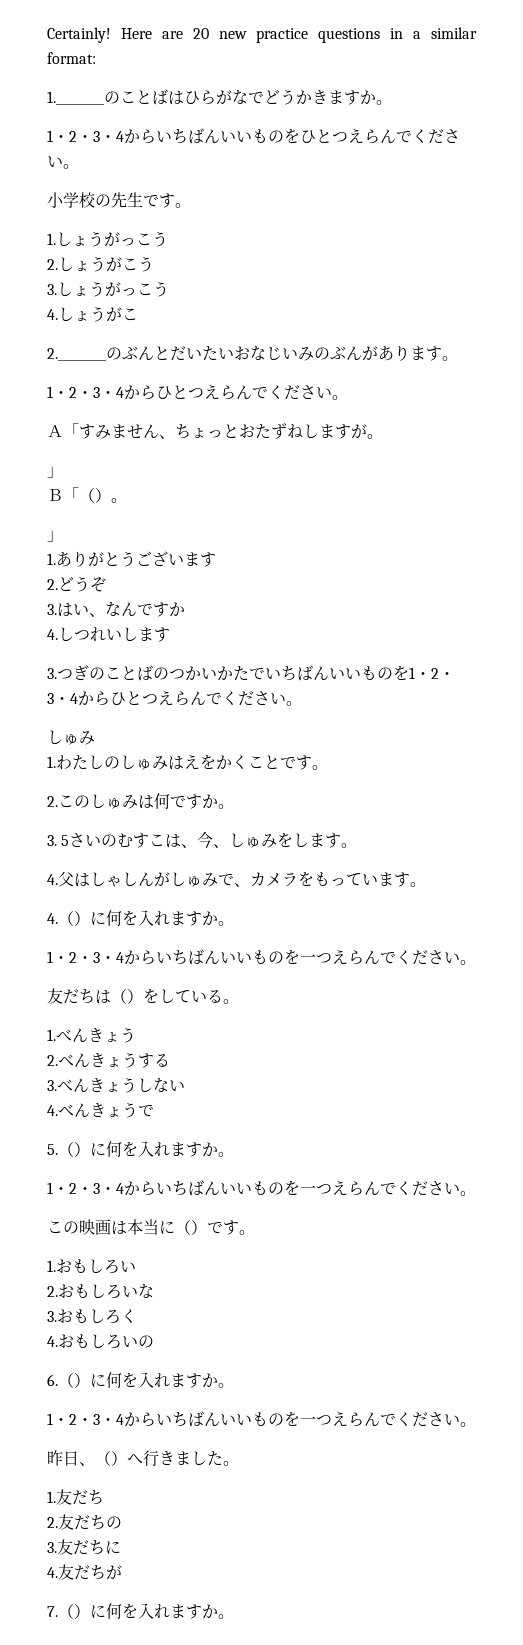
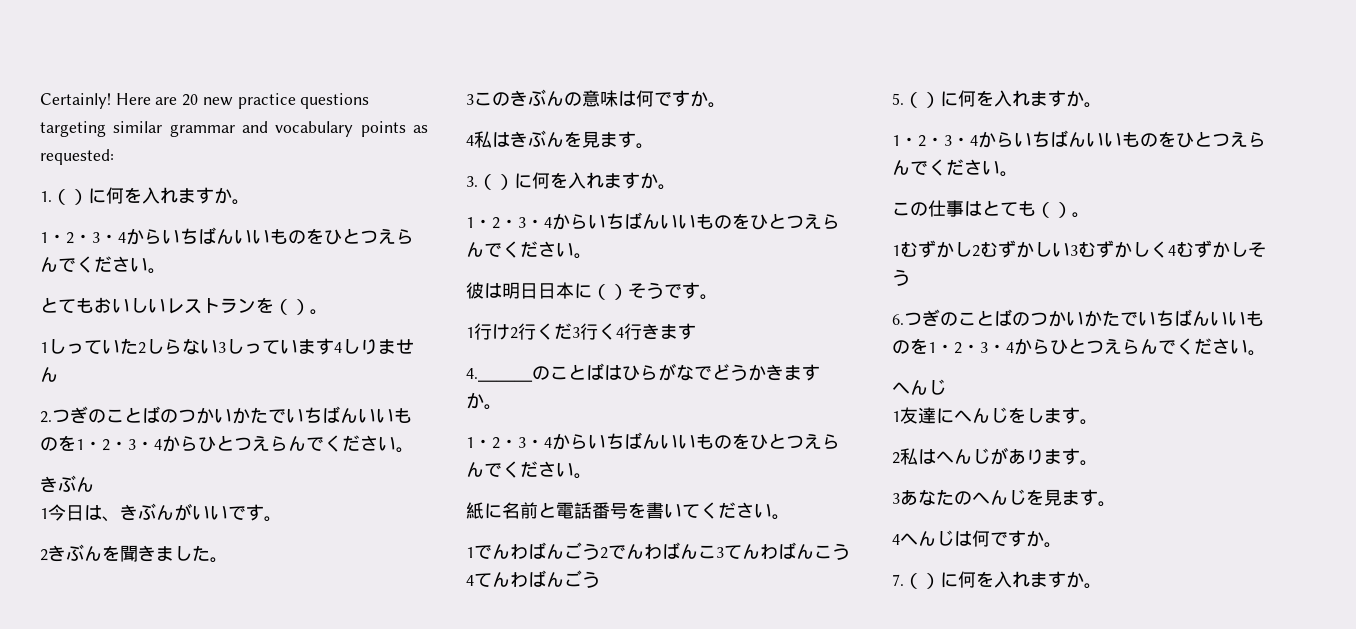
- Here are 20 new practice questions in a similar format:
- 1.＿＿＿のことばはひらがなでどうかきますか。
+ Here are 20 new practice questions targeting similar grammar and vocabulary points as requested:
+ 1.（）に何を入れますか。
+ 1・2・3・4からいちばんいいものをひとつえらんでください。
+ とてもおいしいレストランを（）。
+ 1しっていた2しらない3しっています4しりません
+ 2.つぎのことばのつかいかたでいちばんいいものを1・2・3・4からひとつえらんでください。
+ きぶん
+ 1今日は、きぶんがいいです。
+ 2きぶんを聞きました。
+ 3このきぶんの意味は何ですか。
+ 4私はきぶんを見ます。
+ 3.（）に何を入れますか。
+ 1・2・3・4からいちばんいいものをひとつえらんでください。
+ 彼は明日日本に（）そうです。
+ 1行け2行くだ3行く4行きます
+ 4.＿＿＿のことばはひらがなでどうかきますか。
- 小学校の先生です。
- 1.しょうがっこう
- 2.しょうがこう
- 3.しょうがっこう
- 4.しょうがこ
- 2.＿＿＿のぶんとだいたいおなじいみのぶんがあります。
- 1・2・3・4からひとつえらんでください。
- Ａ「すみません、ちょっとおたずねしますが。
- 」
- Ｂ「（）。
- 」
- 1.ありがとうございます
- 2.どうぞ
- 3.はい、なんですか
- 4.しつれいします
- 3.つぎのことばのつかいかたでいちばんいいものを1・2・3・4からひとつえらんでください。
- しゅみ
- 1.わたしのしゅみはえをかくことです。
- 2.このしゅみは何ですか。
- 3. 5さいのむすこは、今、しゅみをします。
- 4.父はしゃしんがしゅみで、カメラをもっています。
- 4.（）に何を入れますか。
- 1・2・3・4からいちばんいいものを一つえらんでください。
- 友だちは（）をしている。
- 1.べんきょう
- 2.べんきょうする
- 3.べんきょうしない
- 4.べんきょうで
+ 紙に名前と電話番号を書いてください。
+ 1でんわばんごう2でんわばんこ3てんわばんこう4てんわばんごう
  5.（）に何を入れますか。
- 1・2・3・4からいちばんいいものを一つえらんでください。
- この映画は本当に（）です。
- 1.おもしろい
- 2.おもしろいな
- 3.おもしろく
- 4.おもしろいの
- 6.（）に何を入れますか。
- 1・2・3・4からいちばんいいものを一つえらんでください。
- 昨日、（）へ行きました。
- 1.友だち
- 2.友だちの
- 3.友だちに
- 4.友だちが
+ 1・2・3・4からいちばんいいものをひとつえらんでください。
+ この仕事はとても（）。
+ 1むずかし2むずかしい3むずかしく4むずかしそう
+ 6.つぎのことばのつかいかたでいちばんいいものを1・2・3・4からひとつえらんでください。
+ へんじ
+ 1友達にへんじをします。
+ 2私はへんじがあります。
+ 3あなたのへんじを見ます。
+ 4へんじは何ですか。

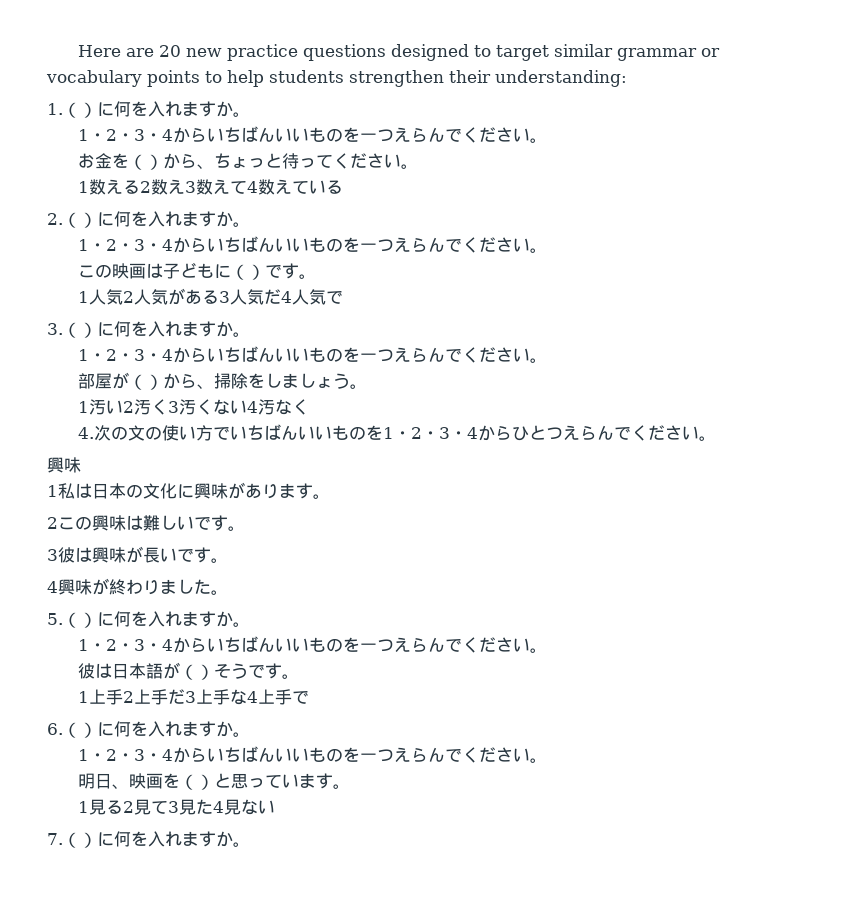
- Certainly! Here are 20 new practice questions targeting similar grammar and vocabulary points as requested:
+ Here are 20 new practice questions designed to target similar grammar or vocabulary points to help students strengthen their understanding:
  1.（）に何を入れますか。
- 1・2・3・4からいちばんいいものをひとつえらんでください。
- とてもおいしいレストランを（）。
- 1しっていた2しらない3しっています4しりません
- 2.つぎのことばのつかいかたでいちばんいいものを1・2・3・4からひとつえらんでください。
- きぶん
- 1今日は、きぶんがいいです。
- 2きぶんを聞きました。
- 3このきぶんの意味は何ですか。
- 4私はきぶんを見ます。
+ 1・2・3・4からいちばんいいものを一つえらんでください。
+ お金を（）から、ちょっと待ってください。
+ 1数える2数え3数えて4数えている
+ 2.（）に何を入れますか。
+ 1・2・3・4からいちばんいいものを一つえらんでください。
+ この映画は子どもに（）です。
+ 1人気2人気がある3人気だ4人気で
  3.（）に何を入れますか。
- 1・2・3・4からいちばんいいものをひとつえらんでください。
- 彼は明日日本に（）そうです。
- 1行け2行くだ3行く4行きます
- 4.＿＿＿のことばはひらがなでどうかきますか。
- 1・2・3・4からいちばんいいものをひとつえらんでください。
- 紙に名前と電話番号を書いてください。
- 1でんわばんごう2でんわばんこ3てんわばんこう4てんわばんごう
+ 1・2・3・4からいちばんいいものを一つえらんでください。
+ 部屋が（）から、掃除をしましょう。
+ 1汚い2汚く3汚くない4汚なく
+ 4.次の文の使い方でいちばんいいものを1・2・3・4からひとつえらんでください。
+ 興味
+ 1私は日本の文化に興味があります。
+ 2この興味は難しいです。
+ 3彼は興味が長いです。
+ 4興味が終わりました。
  5.（）に何を入れますか。
- 1・2・3・4からいちばんいいものをひとつえらんでください。
- この仕事はとても（）。
- 1むずかし2むずかしい3むずかしく4むずかしそう
- 6.つぎのことばのつかいかたでいちばんいいものを1・2・3・4からひとつえらんでください。
- へんじ
- 1友達にへんじをします。
- 2私はへんじがあります。
- 3あなたのへんじを見ます。
- 4へんじは何ですか。
+ 1・2・3・4からいちばんいいものを一つえらんでください。
+ 彼は日本語が（）そうです。
+ 1上手2上手だ3上手な4上手で
+ 6.（）に何を入れますか。
+ 1・2・3・4からいちばんいいものを一つえらんでください。
+ 明日、映画を（）と思っています。
+ 1見る2見て3見た4見ない

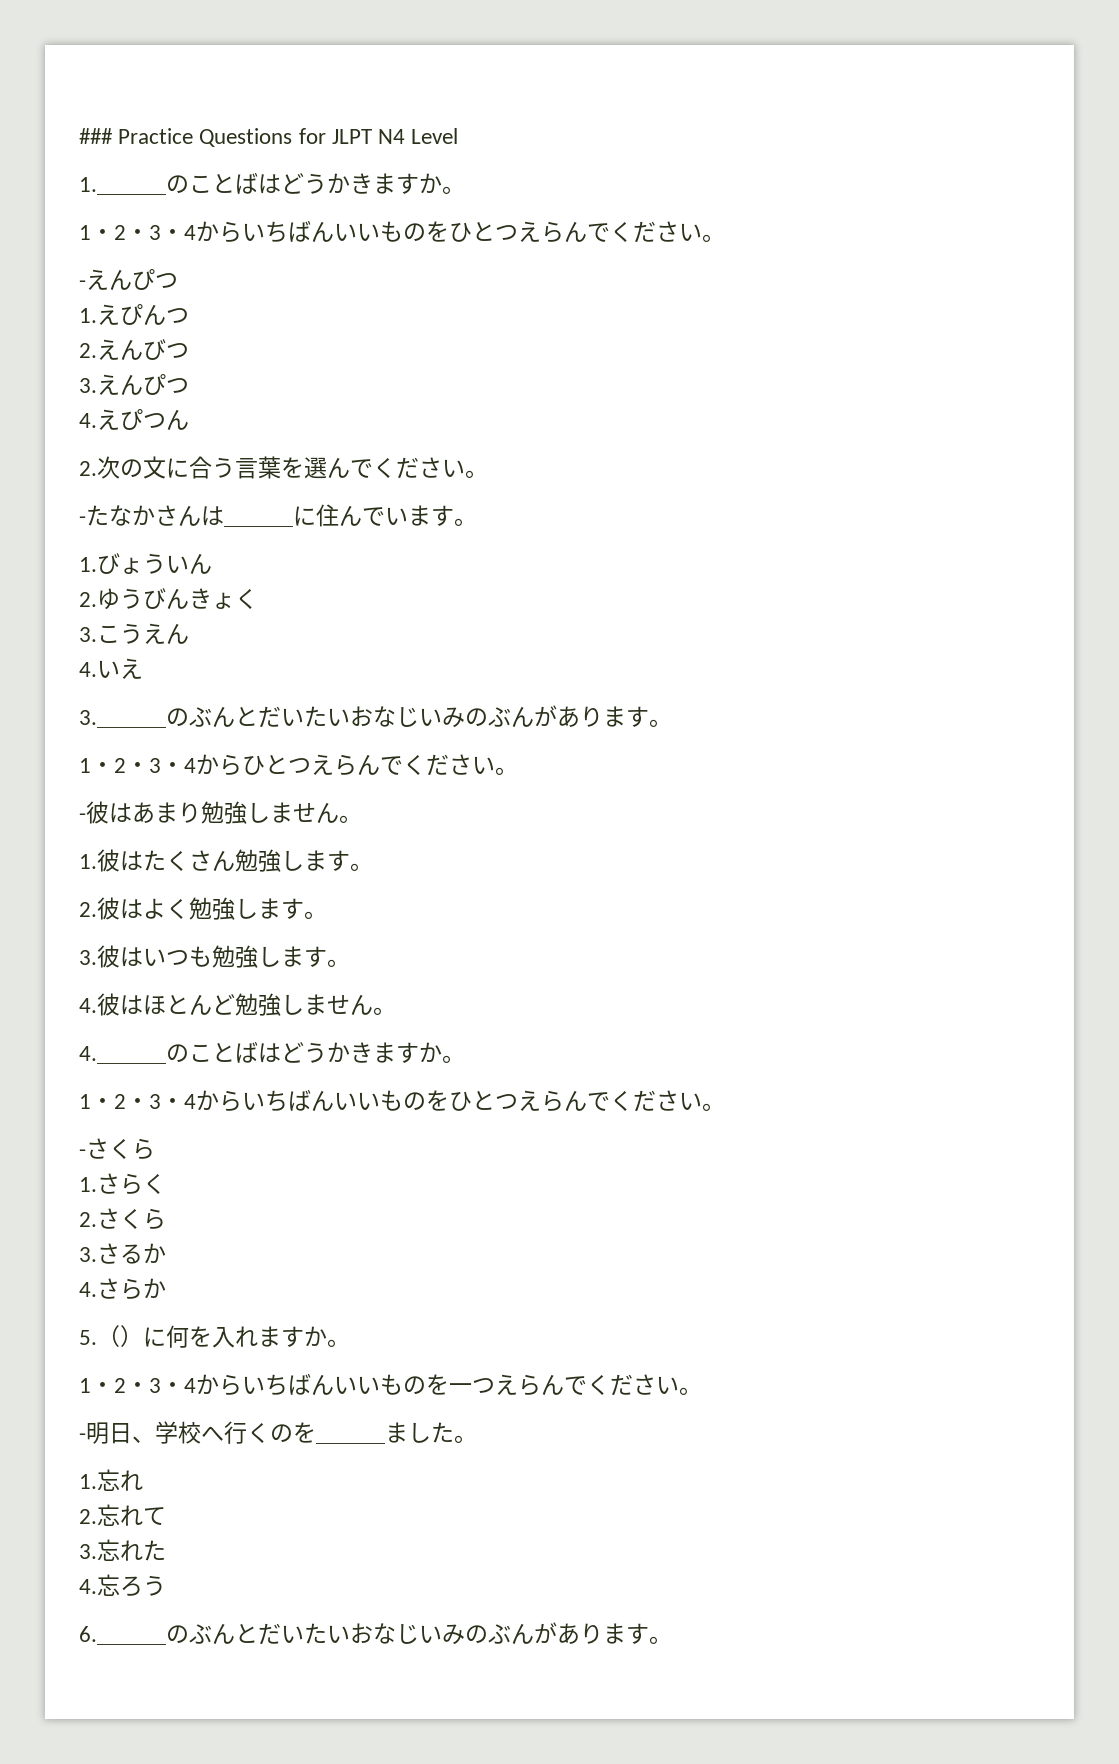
- Here are 20 new practice questions designed to target similar grammar or vocabulary points to help students strengthen their understanding:
- 1.（）に何を入れますか。
- 1・2・3・4からいちばんいいものを一つえらんでください。
- お金を（）から、ちょっと待ってください。
- 1数える2数え3数えて4数えている
- 2.（）に何を入れますか。
- 1・2・3・4からいちばんいいものを一つえらんでください。
- この映画は子どもに（）です。
- 1人気2人気がある3人気だ4人気で
- 3.（）に何を入れますか。
- 1・2・3・4からいちばんいいものを一つえらんでください。
- 部屋が（）から、掃除をしましょう。
- 1汚い2汚く3汚くない4汚なく
- 4.次の文の使い方でいちばんいいものを1・2・3・4からひとつえらんでください。
- 興味
- 1私は日本の文化に興味があります。
- 2この興味は難しいです。
- 3彼は興味が長いです。
- 4興味が終わりました。
+ ### Practice Questions for JLPT N4 Level
+ 1.＿＿＿のことばはどうかきますか。
+ 1・2・3・4からいちばんいいものをひとつえらんでください。
+ -えんぴつ
+ 1.えぴんつ
+ 2.えんびつ
+ 3.えんぴつ
+ 4.えぴつん
+ 2.次の文に合う言葉を選んでください。
+ -たなかさんは＿＿＿に住んでいます。
+ 1.びょういん
+ 2.ゆうびんきょく
+ 3.こうえん
+ 4.いえ
+ 3.＿＿＿のぶんとだいたいおなじいみのぶんがあります。
+ 1・2・3・4からひとつえらんでください。
+ -彼はあまり勉強しません。
+ 1.彼はたくさん勉強します。
+ 2.彼はよく勉強します。
+ 3.彼はいつも勉強します。
+ 4.彼はほとんど勉強しません。
+ 4.＿＿＿のことばはどうかきますか。
+ 1・2・3・4からいちばんいいものをひとつえらんでください。
+ -さくら
+ 1.さらく
+ 2.さくら
+ 3.さるか
+ 4.さらか
- 彼は日本語が（）そうです。
- 1上手2上手だ3上手な4上手で
- 6.（）に何を入れますか。
- 1・2・3・4からいちばんいいものを一つえらんでください。
- 明日、映画を（）と思っています。
- 1見る2見て3見た4見ない
- 7.（）に何を入れますか。
+ -明日、学校へ行くのを＿＿＿ました。
+ 1.忘れ
+ 2.忘れて
+ 3.忘れた
+ 4.忘ろう
+ 6.＿＿＿のぶんとだいたいおなじいみのぶんがあります。

